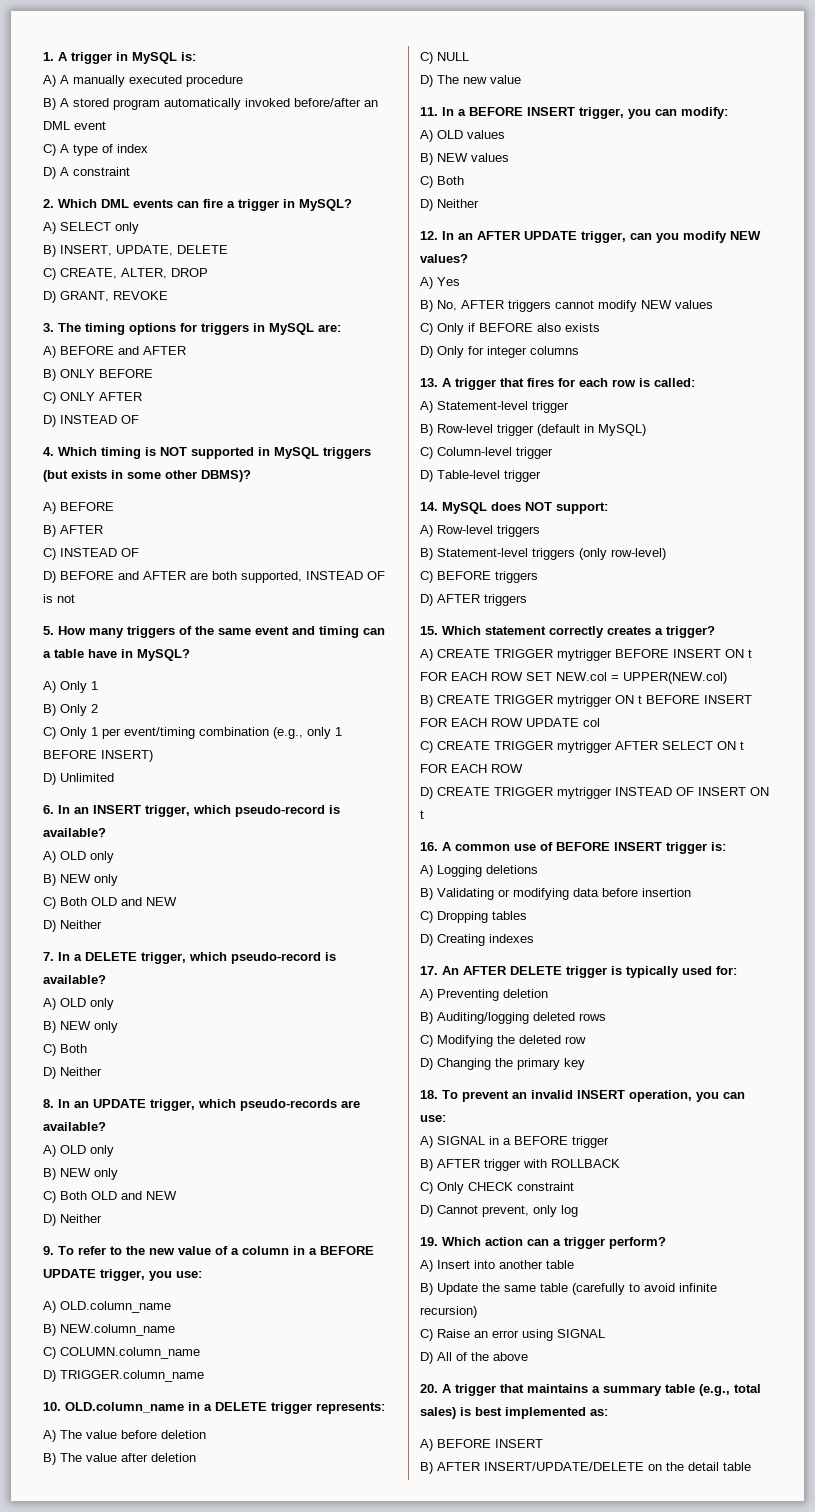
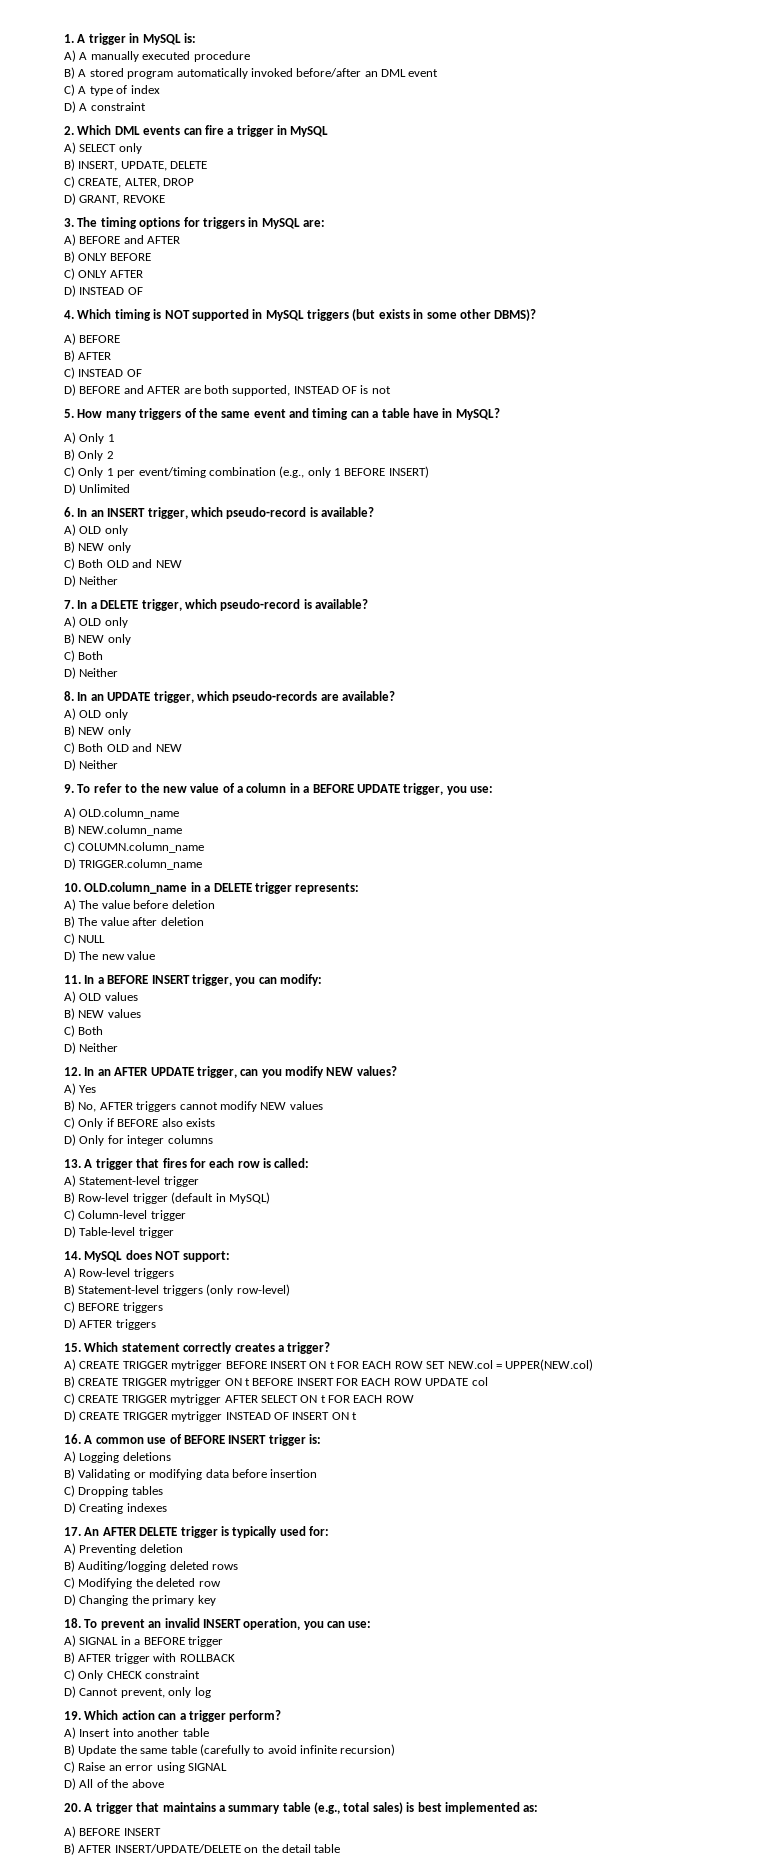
- 2. Which DML events can fire a trigger in MySQL?
+ 2. Which DML events can fire a trigger in MySQL

